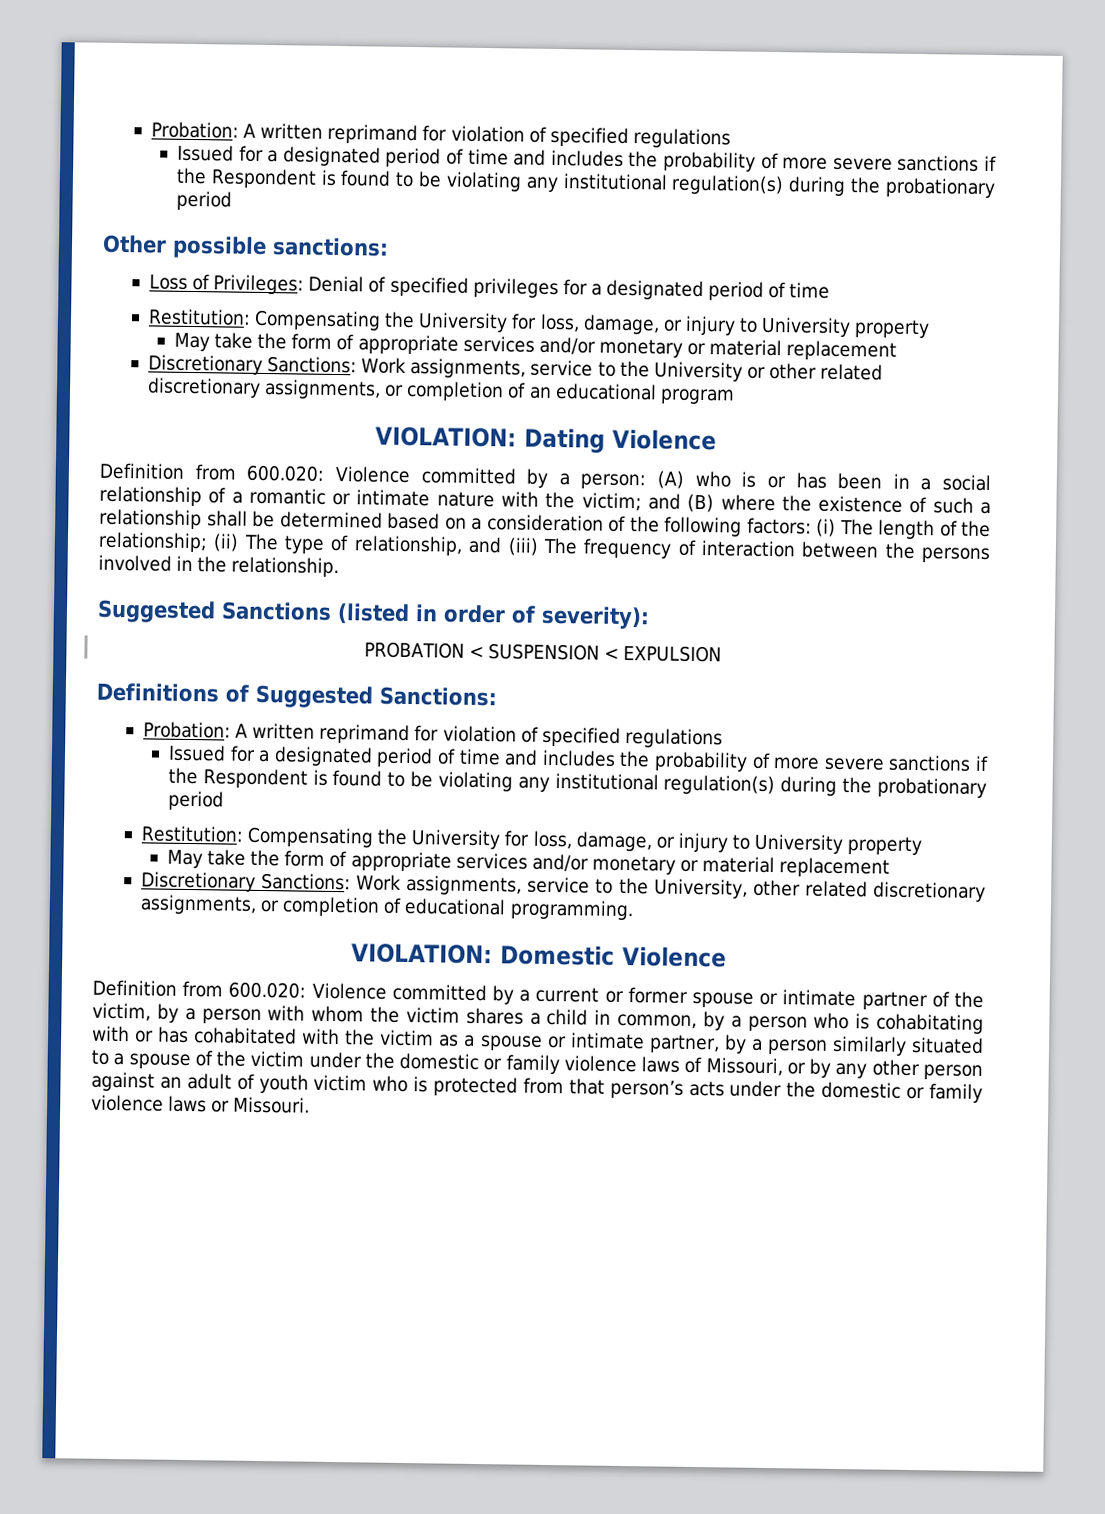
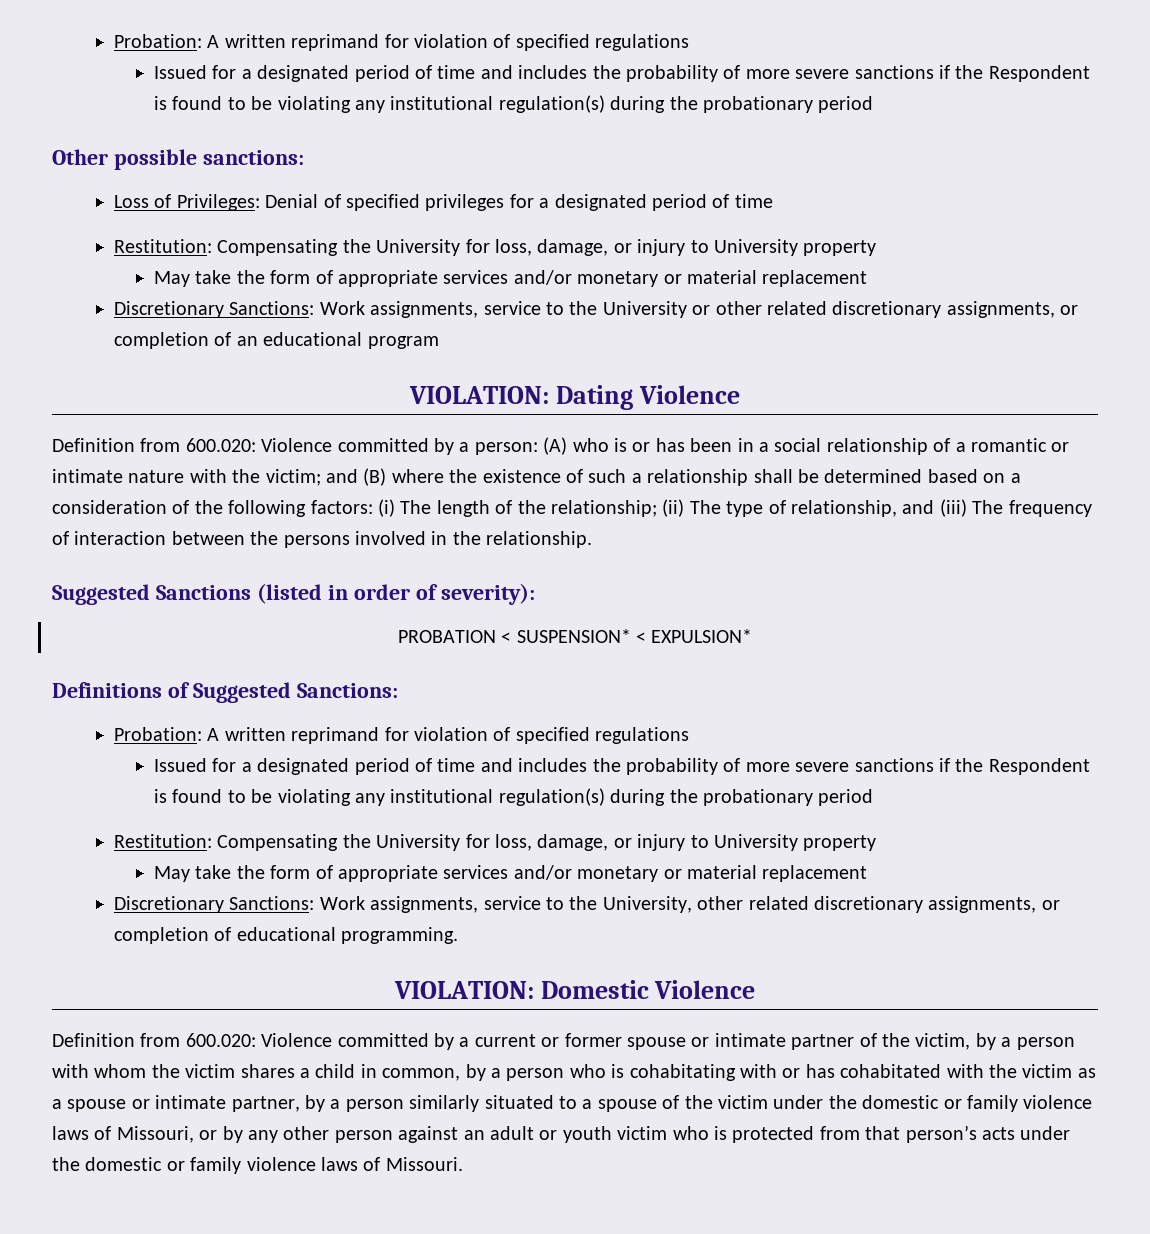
- PROBATION < SUSPENSION < EXPULSION
+ PROBATION < SUSPENSION* < EXPULSION*
- Violence committed by a current or former spouse or intimate partner of the victim, by a person with whom the victim shares a child in common, by a person who is cohabitating with or has cohabitated with the victim as a spouse or intimate partner, by a person similarly situated to a spouse of the victim under the domestic or family violence laws of Missouri, or by any other person against an adult of youth victim who is protected from that person’s acts under the domestic or family violence laws or Missouri.
+ Violence committed by a current or former spouse or intimate partner of the victim, by a person with whom the victim shares a child in common, by a person who is cohabitating with or has cohabitated with the victim as a spouse or intimate partner, by a person similarly situated to a spouse of the victim under the domestic or family violence laws of Missouri, or by any other person against an adult or youth victim who is protected from that person’s acts under the domestic or family violence laws of Missouri.

